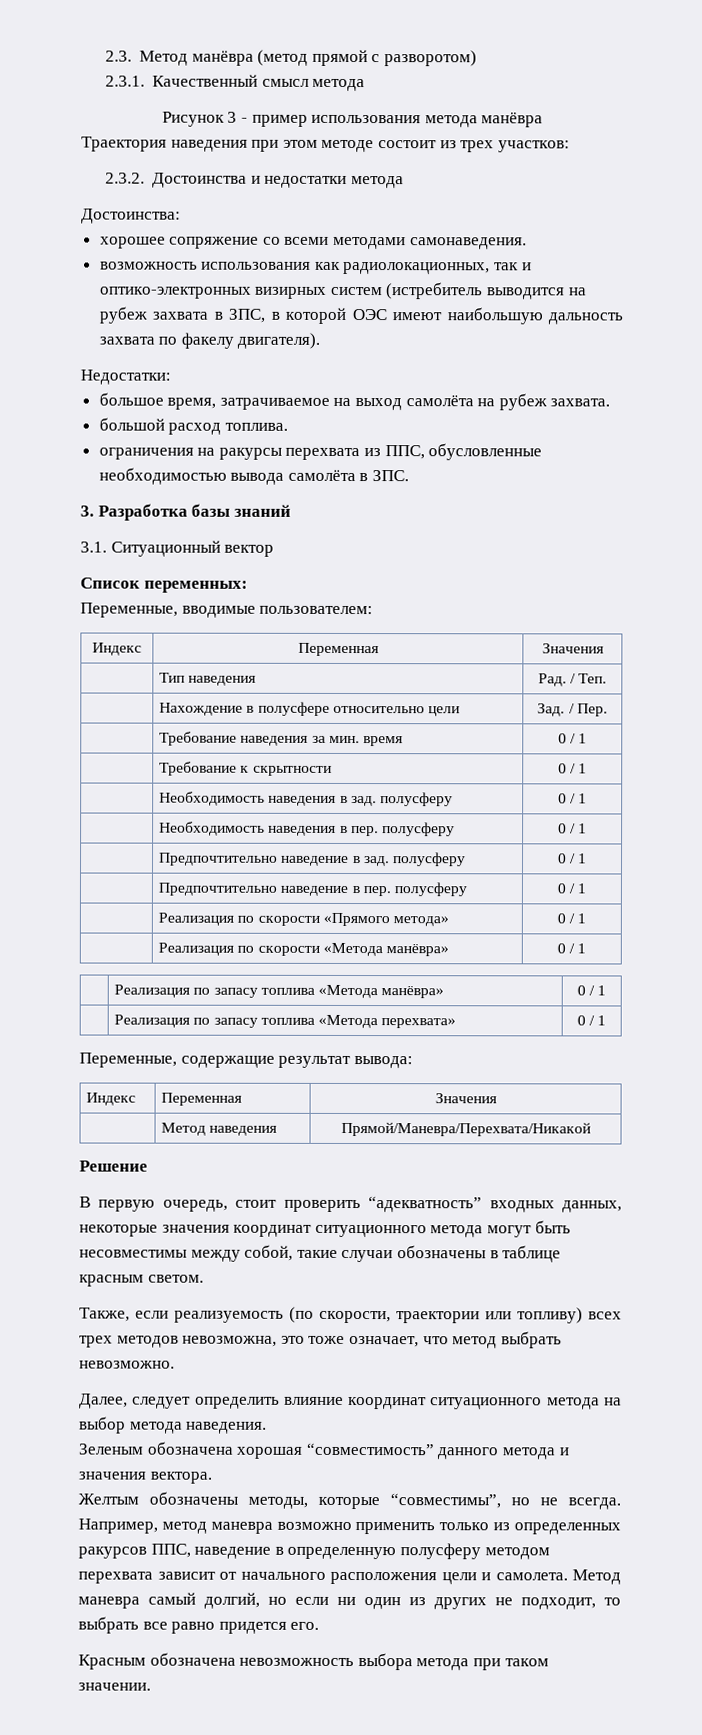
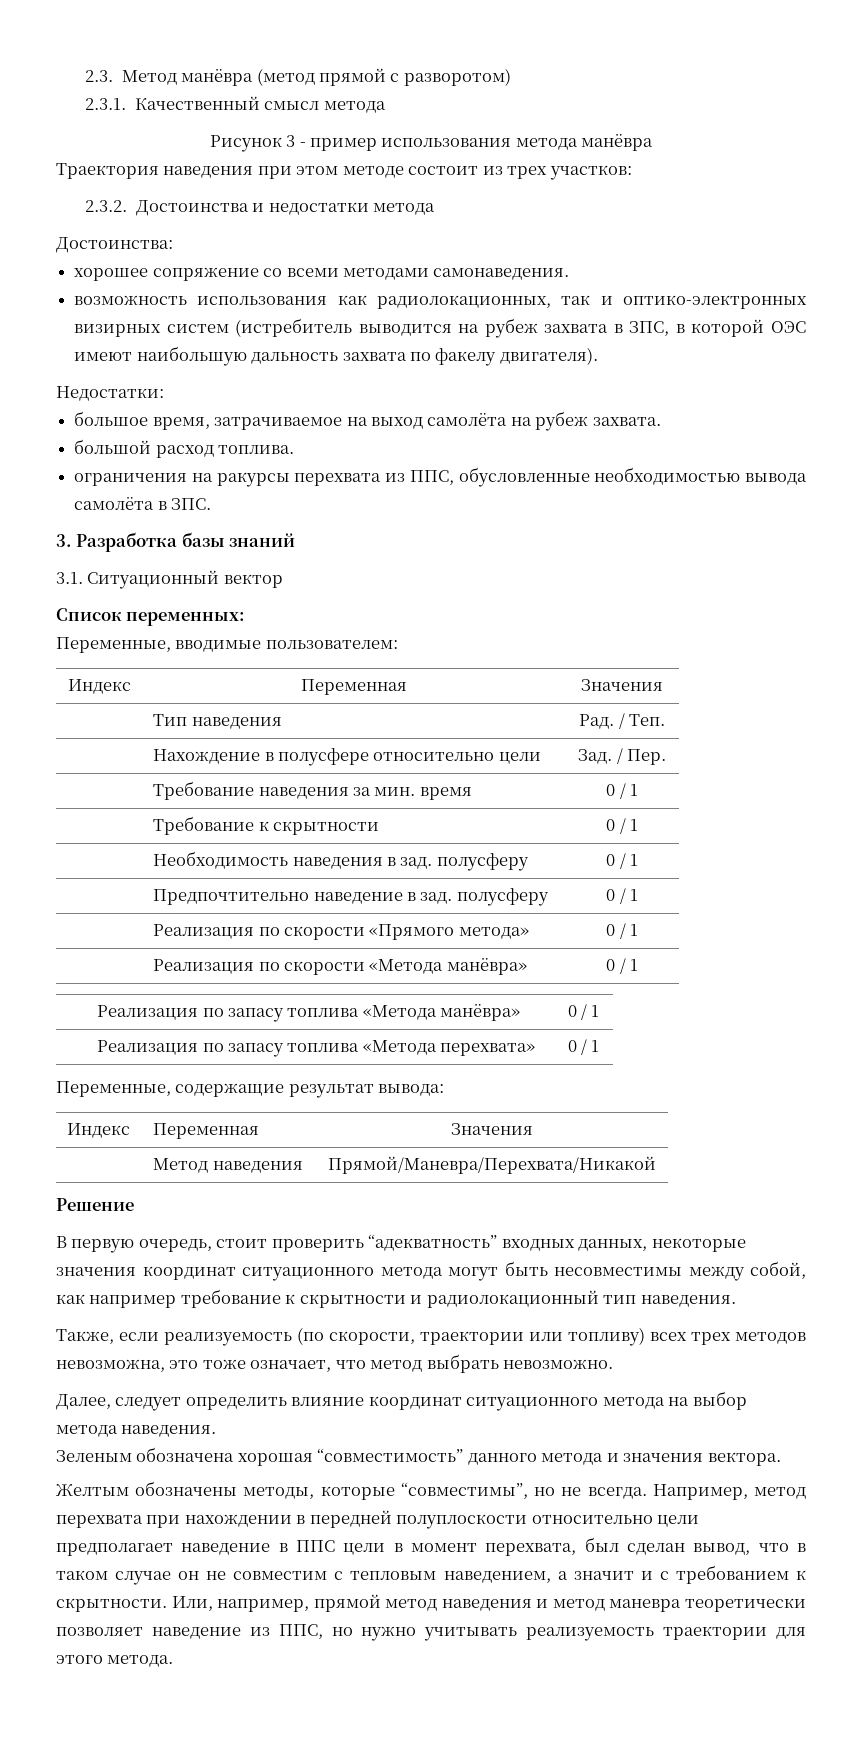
- | Необходимость наведения в пер. полусферу | 0 / 1
- | Предпочтительно наведение в пер. полусферу | 0 / 1
- В первую очередь, стоит проверить “адекватность” входных данных, некоторые значения координат ситуационного метода могут быть несовместимы между собой, такие случаи обозначены в таблице красным светом.
+ В первую очередь, стоит проверить “адекватность” входных данных, некоторые значения координат ситуационного метода могут быть несовместимы между собой, как например требование к скрытности и радиолокационный тип наведения.
- Например, метод маневра возможно применить только из определенных ракурсов ППС, наведение в определенную полусферу методом перехвата зависит от начального расположения цели и самолета. Метод маневра самый долгий, но если ни один из других не подходит, то выбрать все равно придется его.
- Красным обозначена невозможность выбора метода при таком значении.
+ Например, метод перехвата при нахождении в передней полуплоскости относительно цели предполагает наведение в ППС цели в момент перехвата, был сделан вывод, что в таком случае он не совместим с тепловым наведением, а значит и с требованием к скрытности. Или, например, прямой метод наведения и метод маневра теоретически позволяет наведение из ППС, но нужно учитывать реализуемость траектории для этого метода.

